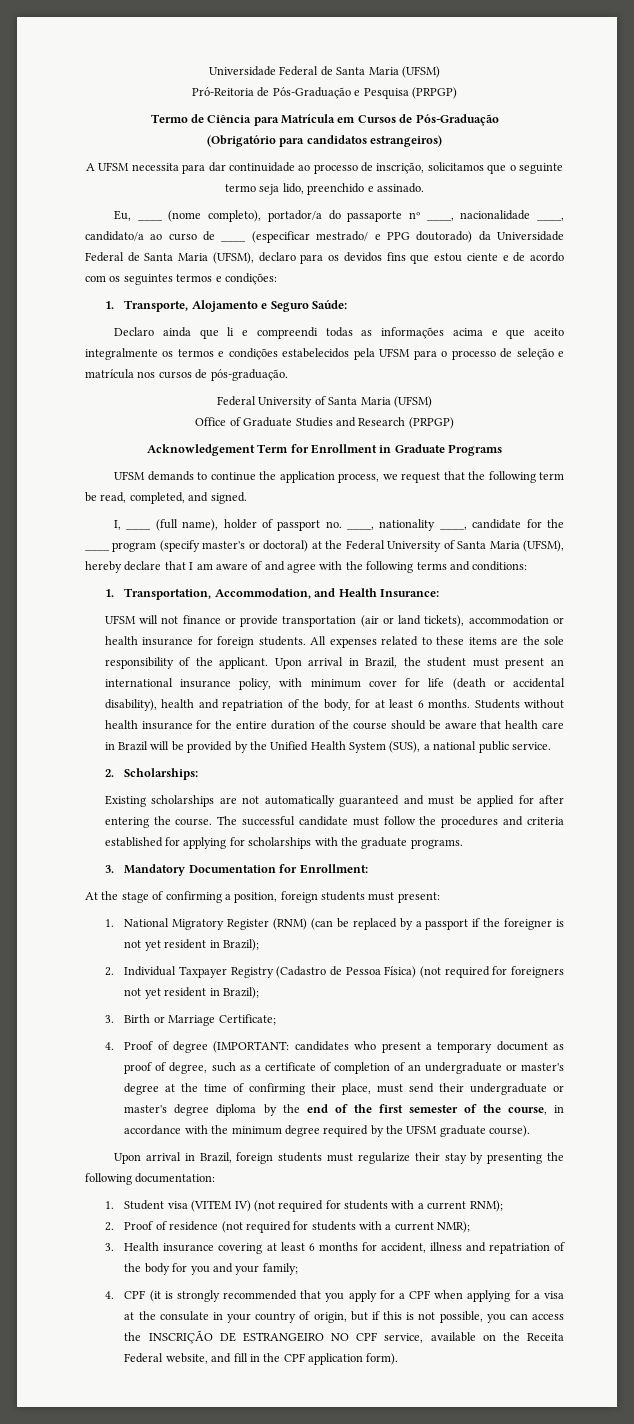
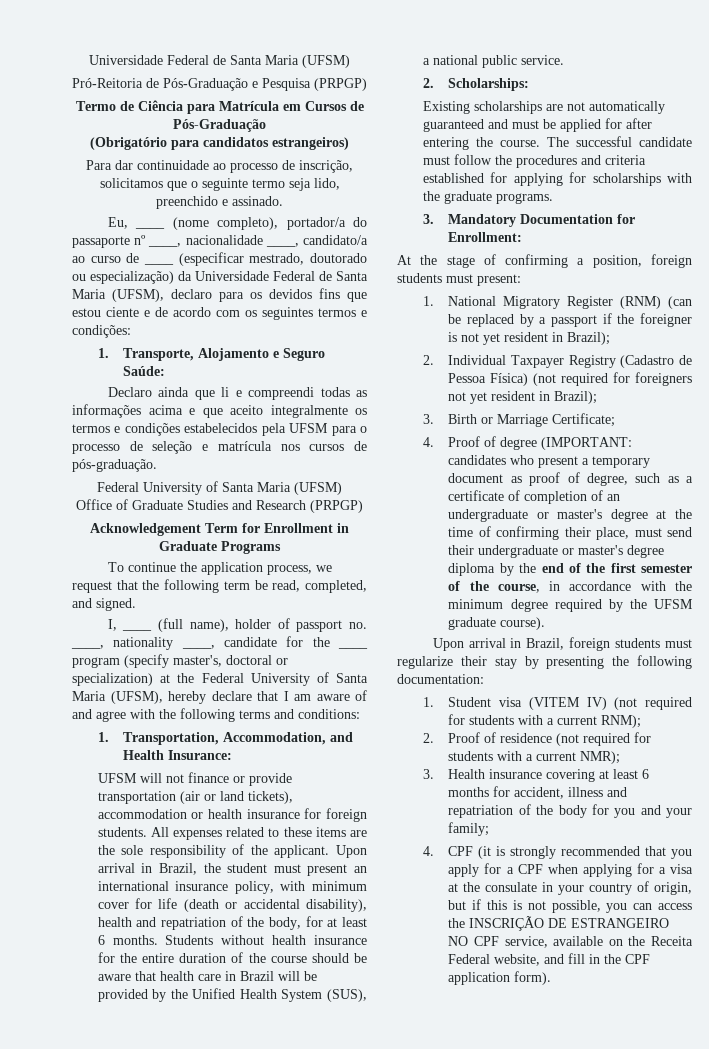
- A UFSM necessita para dar continuidade ao processo de inscrição, solicitamos que o seguinte termo seja lido, preenchido e assinado.
+ Para dar continuidade ao processo de inscrição, solicitamos que o seguinte termo seja lido, preenchido e assinado.
- Eu, ____ (nome completo), portador/a do passaporte nº ____, nacionalidade ____, candidato/a ao curso de ____ (especificar mestrado/ e PPG doutorado) da Universidade Federal de Santa Maria (UFSM), declaro para os devidos fins que estou ciente e de acordo com os seguintes termos e condições:
+ Eu, ____ (nome completo), portador/a do passaporte nº ____, nacionalidade ____, candidato/a ao curso de ____ (especificar mestrado, doutorado ou especialização) da Universidade Federal de Santa Maria (UFSM), declaro para os devidos fins que estou ciente e de acordo com os seguintes termos e condições:
- UFSM demands to continue the application process, we request that the following term be read, completed, and signed.
+ To continue the application process, we request that the following term be read, completed, and signed.
- I, ____ (full name), holder of passport no. ____, nationality ____, candidate for the ____ program (specify master's or doctoral) at the Federal University of Santa Maria (UFSM), hereby declare that I am aware of and agree with the following terms and conditions:
+ I, ____ (full name), holder of passport no. ____, nationality ____, candidate for the ____ program (specify master's, doctoral or specialization) at the Federal University of Santa Maria (UFSM), hereby declare that I am aware of and agree with the following terms and conditions:

